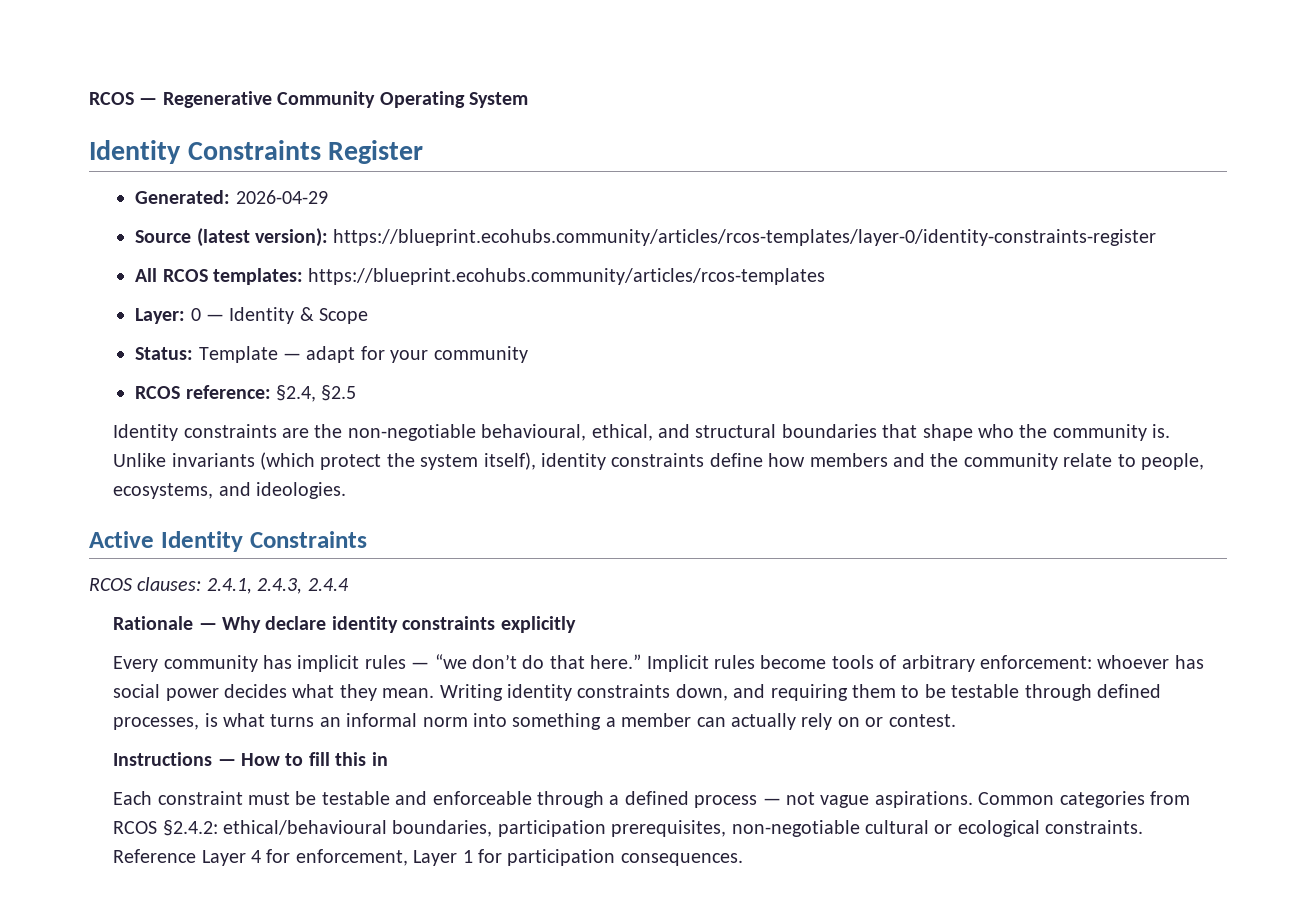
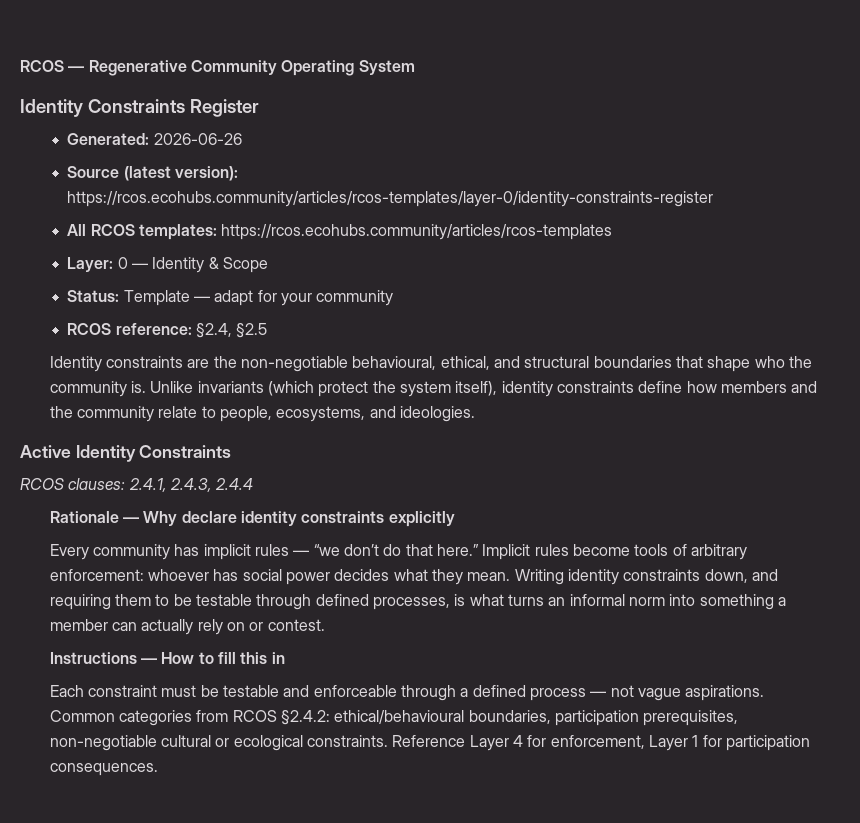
- Generated: 2026-04-29
+ Generated: 2026-06-26
- Source (latest version): https://blueprint.ecohubs.community/articles/rcos-templates/layer-0/identity-constraints-register
+ Source (latest version): https://rcos.ecohubs.community/articles/rcos-templates/layer-0/identity-constraints-register
- All RCOS templates: https://blueprint.ecohubs.community/articles/rcos-templates
+ All RCOS templates: https://rcos.ecohubs.community/articles/rcos-templates

